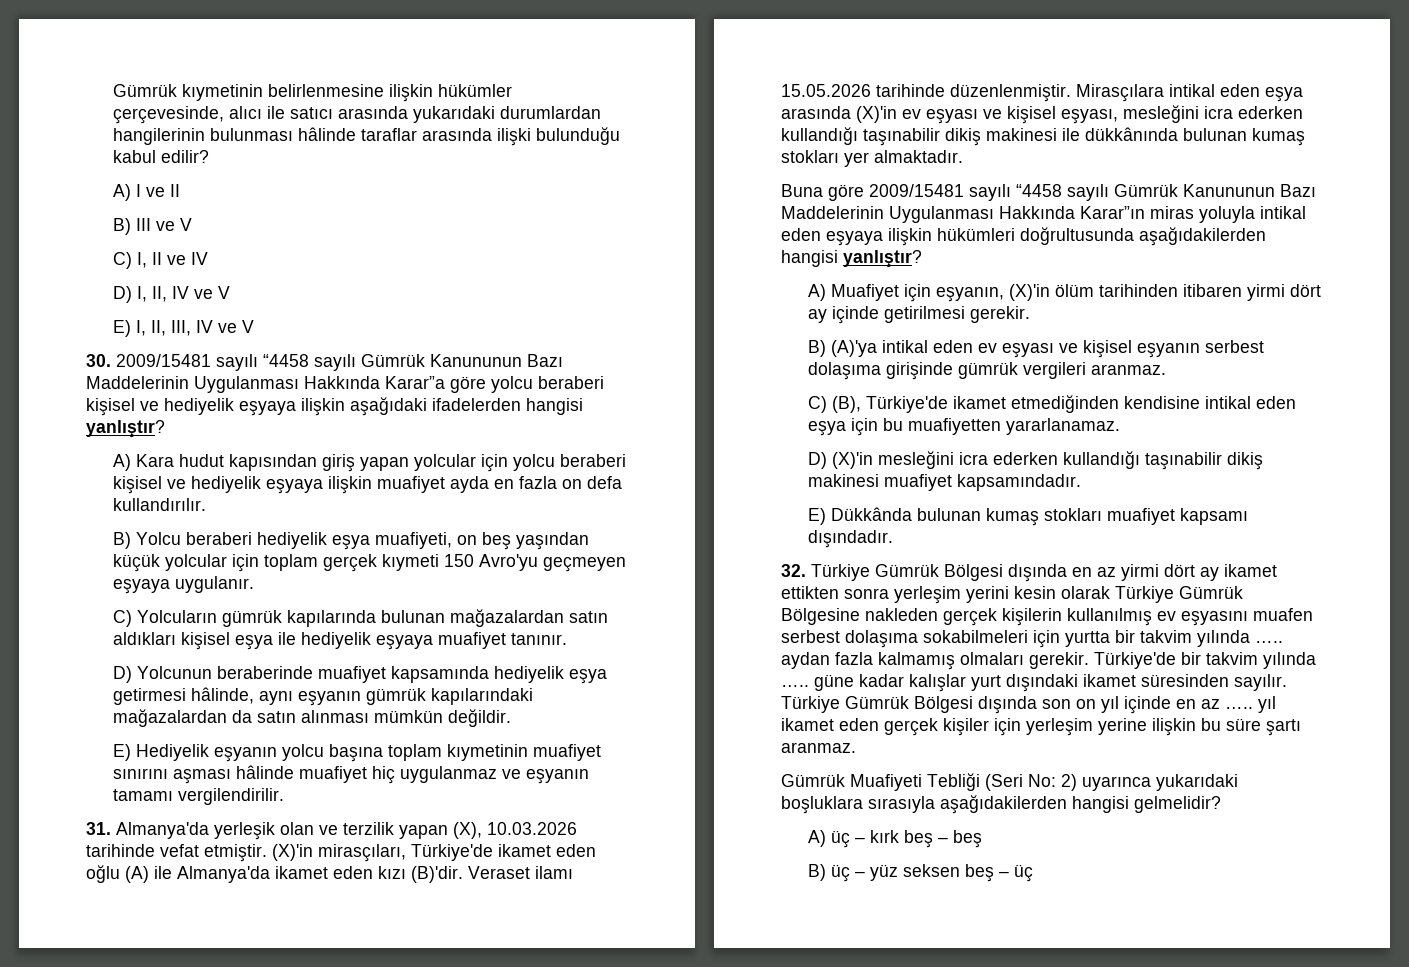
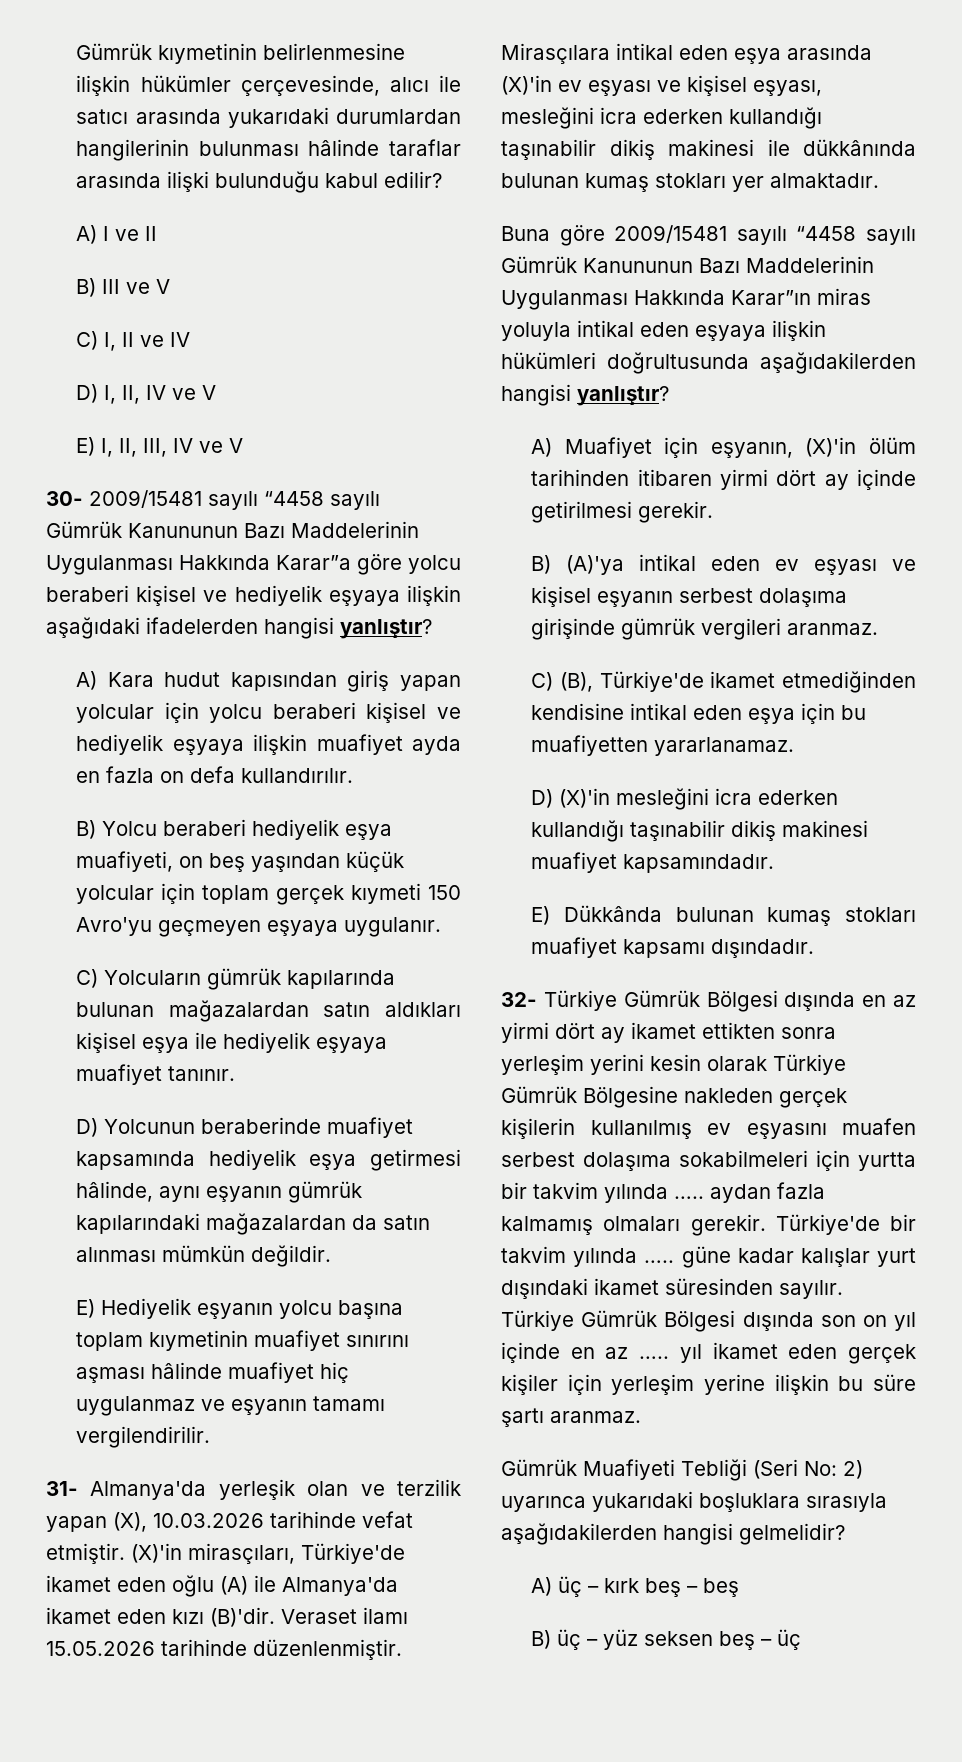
- 30. 2009/15481 sayılı “4458 sayılı Gümrük Kanununun Bazı Maddelerinin Uygulanması Hakkında Karar”a göre yolcu beraberi kişisel ve hediyelik eşyaya ilişkin aşağıdaki ifadelerden hangisi yanlıştır?
+ 30- 2009/15481 sayılı “4458 sayılı Gümrük Kanununun Bazı Maddelerinin Uygulanması Hakkında Karar”a göre yolcu beraberi kişisel ve hediyelik eşyaya ilişkin aşağıdaki ifadelerden hangisi yanlıştır?
- 31. Almanya'da yerleşik olan ve terzilik yapan (X), 10.03.2026 tarihinde vefat etmiştir.
+ 31- Almanya'da yerleşik olan ve terzilik yapan (X), 10.03.2026 tarihinde vefat etmiştir.
- 32. Türkiye Gümrük Bölgesi dışında en az yirmi dört ay ikamet ettikten sonra yerleşim yerini kesin olarak Türkiye Gümrük Bölgesine nakleden gerçek kişilerin kullanılmış ev eşyasını muafen serbest dolaşıma sokabilmeleri için yurtta bir takvim yılında ….. aydan fazla kalmamış olmaları gerekir.
+ 32- Türkiye Gümrük Bölgesi dışında en az yirmi dört ay ikamet ettikten sonra yerleşim yerini kesin olarak Türkiye Gümrük Bölgesine nakleden gerçek kişilerin kullanılmış ev eşyasını muafen serbest dolaşıma sokabilmeleri için yurtta bir takvim yılında ….. aydan fazla kalmamış olmaları gerekir.

